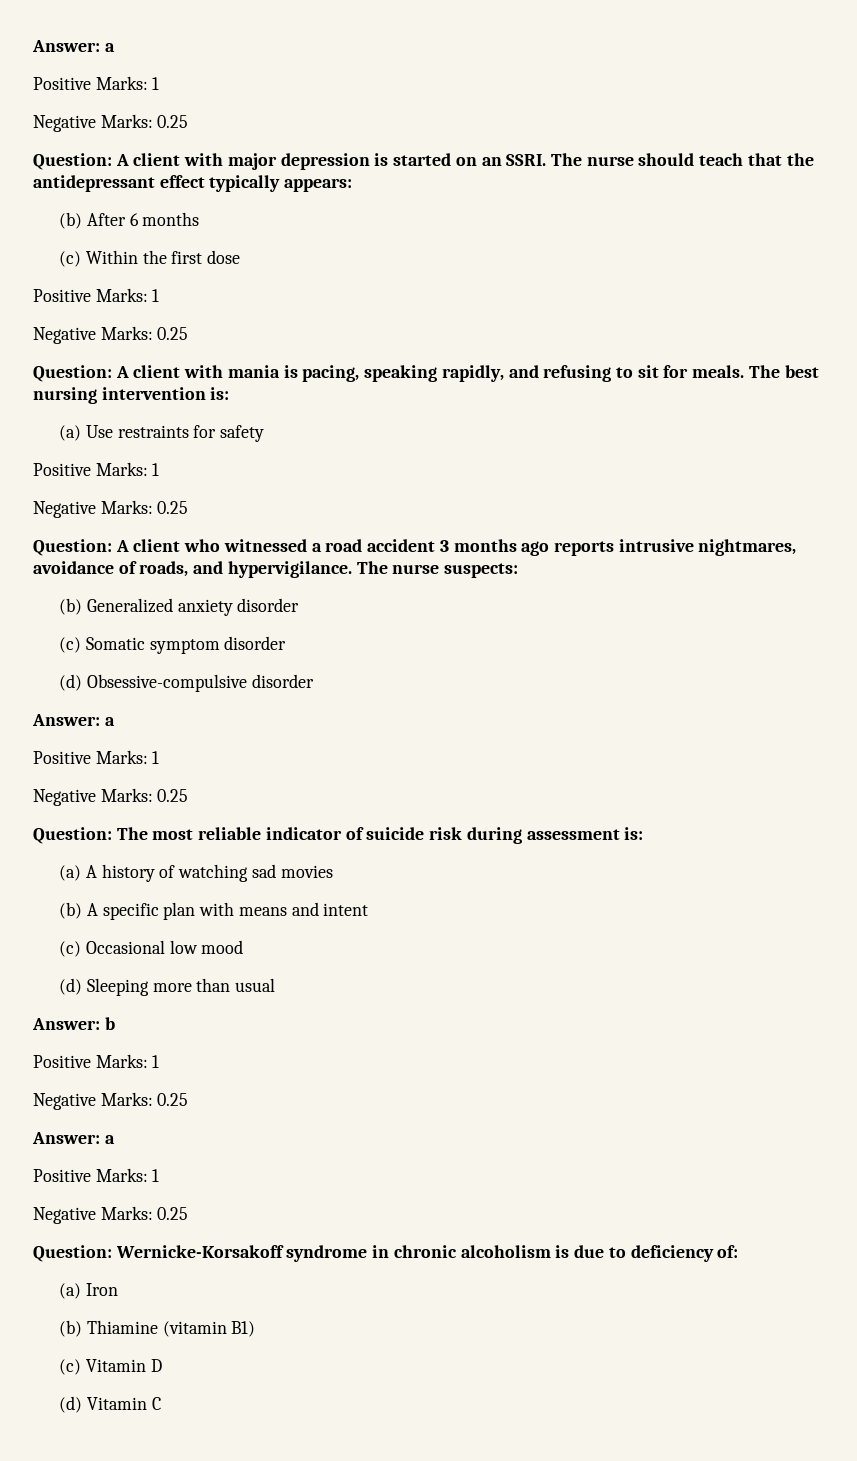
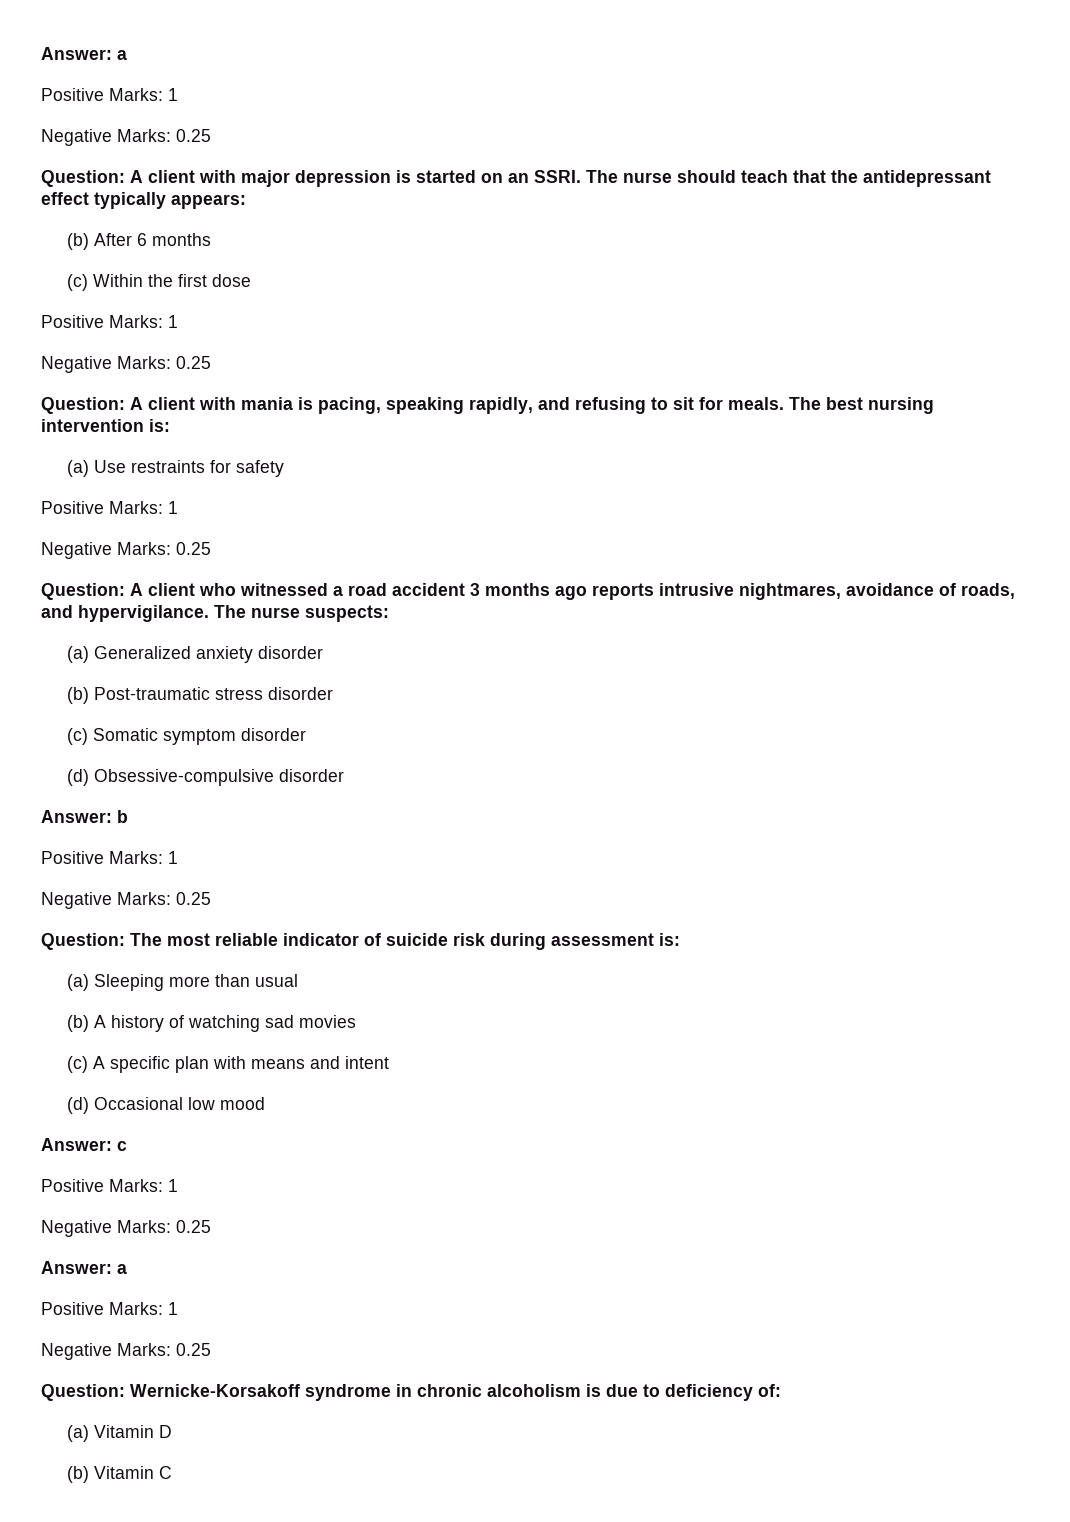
- (b) Generalized anxiety disorder
+ (a) Generalized anxiety disorder
+ (b) Post-traumatic stress disorder
  (d) Obsessive-compulsive disorder
- Answer: a
+ Answer: b
- (a) A history of watching sad movies
+ (a) Sleeping more than usual
+ (b) A history of watching sad movies
- (b) A specific plan with means and intent
+ (c) A specific plan with means and intent
- (c) Occasional low mood
+ (d) Occasional low mood
- (d) Sleeping more than usual
- Answer: b
+ Answer: c
- (a) Iron
- (b) Thiamine (vitamin B1)
- (c) Vitamin D
+ (a) Vitamin D
- (d) Vitamin C
+ (b) Vitamin C

